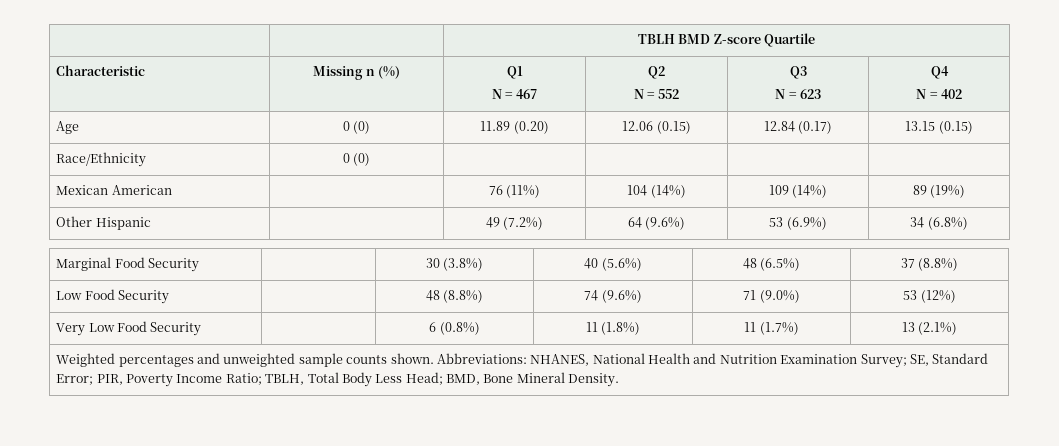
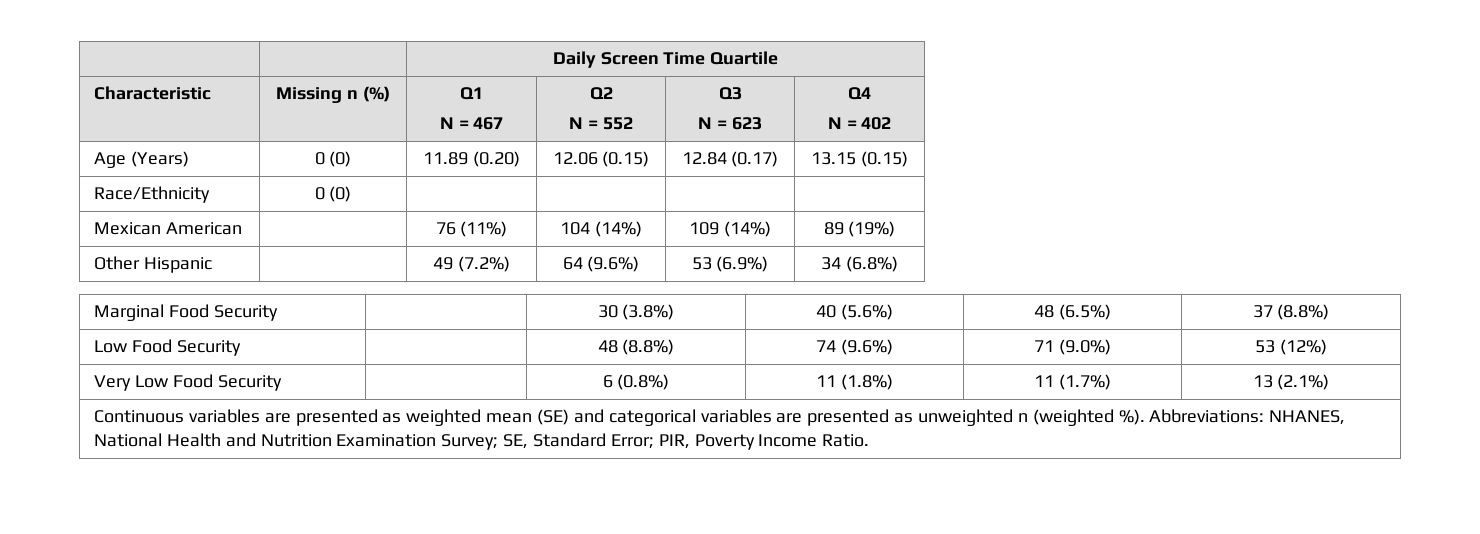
- | | TBLH BMD Z-score Quartile
+ | | Daily Screen Time Quartile
- Age | 0 (0) | 11.89 (0.20) | 12.06 (0.15) | 12.84 (0.17) | 13.15 (0.15)
+ Age (Years) | 0 (0) | 11.89 (0.20) | 12.06 (0.15) | 12.84 (0.17) | 13.15 (0.15)
- Weighted percentages and unweighted sample counts shown. Abbreviations: NHANES, National Health and Nutrition Examination Survey; SE, Standard Error; PIR, Poverty Income Ratio; TBLH, Total Body Less Head; BMD, Bone Mineral Density.
+ Continuous variables are presented as weighted mean (SE) and categorical variables are presented as unweighted n (weighted %). Abbreviations: NHANES, National Health and Nutrition Examination Survey; SE, Standard Error; PIR, Poverty Income Ratio.

